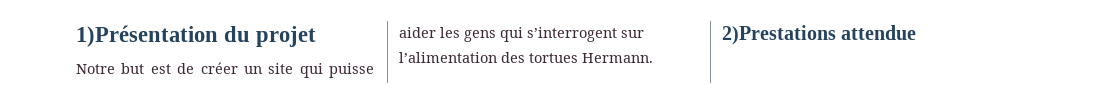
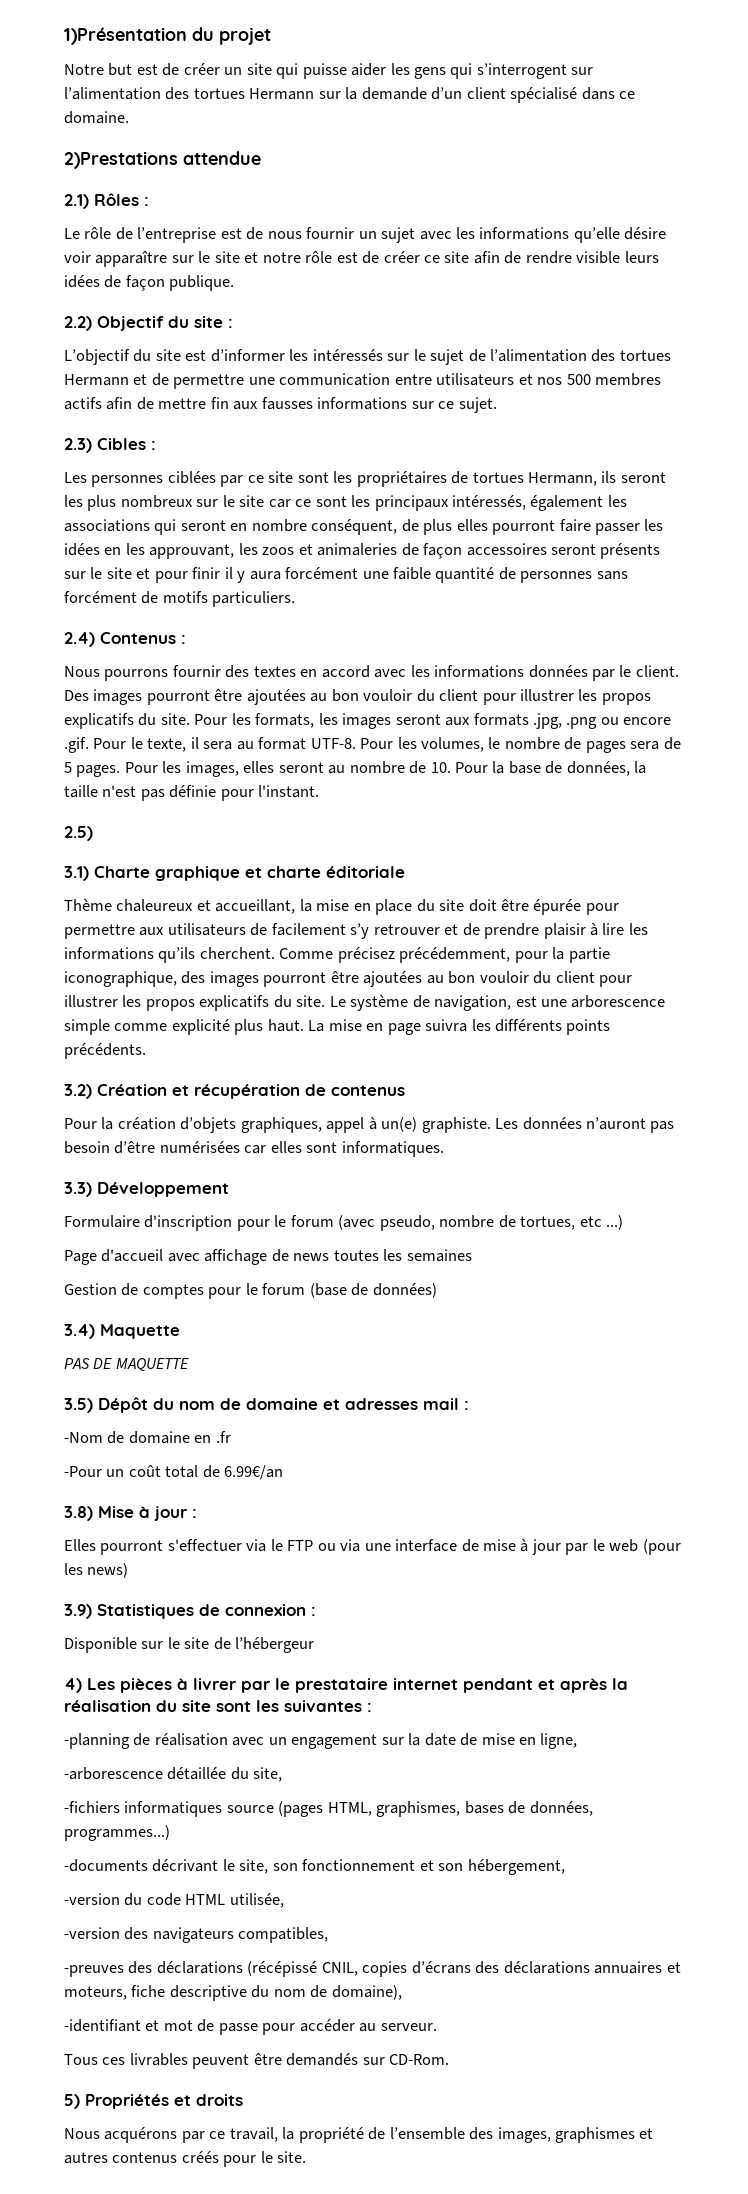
- Notre but est de créer un site qui puisse aider les gens qui s’interrogent sur l’alimentation des tortues Hermann.
+ Notre but est de créer un site qui puisse aider les gens qui s’interrogent sur l’alimentation des tortues Hermann sur la demande d’un client spécialisé dans ce domaine.
  2)Prestations attendue
+ 2.1) Rôles :
+ Le rôle de l’entreprise est de nous fournir un sujet avec les informations qu’elle désire voir apparaître sur le site et notre rôle est de créer ce site afin de rendre visible leurs idées de façon publique.
+ 2.2) Objectif du site :
+ L’objectif du site est d’informer les intéressés sur le sujet de l’alimentation des tortues Hermann et de permettre une communication entre utilisateurs et nos 500 membres actifs afin de mettre fin aux fausses informations sur ce sujet.
+ 2.3) Cibles :
+ Les personnes ciblées par ce site sont les propriétaires de tortues Hermann, ils seront les plus nombreux sur le site car ce sont les principaux intéressés, également les associations qui seront en nombre conséquent, de plus elles pourront faire passer les idées en les approuvant, les zoos et animaleries de façon accessoires seront présents sur le site et pour finir il y aura forcément une faible quantité de personnes sans forcément de motifs particuliers.
+ 2.4) Contenus :
+ Nous pourrons fournir des textes en accord avec les informations données par le client. Des images pourront être ajoutées au bon vouloir du client pour illustrer les propos explicatifs du site. Pour les formats, les images seront aux formats .jpg, .png ou encore .gif. Pour le texte, il sera au format UTF-8. Pour les volumes, le nombre de pages sera de 5 pages. Pour les images, elles seront au nombre de 10. Pour la base de données, la taille n'est pas définie pour l'instant.
+ 2.5)
+ 3.1) Charte graphique et charte éditoriale
+ Thème chaleureux et accueillant, la mise en place du site doit être épurée pour permettre aux utilisateurs de facilement s’y retrouver et de prendre plaisir à lire les informations qu’ils cherchent. Comme précisez précédemment, pour la partie iconographique, des images pourront être ajoutées au bon vouloir du client pour illustrer les propos explicatifs du site. Le système de navigation, est une arborescence simple comme explicité plus haut. La mise en page suivra les différents points précédents.
+ 3.2) Création et récupération de contenus
+ Pour la création d’objets graphiques, appel à un(e) graphiste. Les données n’auront pas besoin d’être numérisées car elles sont informatiques.
+ 3.3) Développement
+ Formulaire d'inscription pour le forum (avec pseudo, nombre de tortues, etc ...)
+ Page d'accueil avec affichage de news toutes les semaines
+ Gestion de comptes pour le forum (base de données)
+ 3.4) Maquette
+ PAS DE MAQUETTE
+ 3.5) Dépôt du nom de domaine et adresses mail :
+ -Nom de domaine en .fr
+ -Pour un coût total de 6.99€/an
+ 3.8) Mise à jour :
+ Elles pourront s'effectuer via le FTP ou via une interface de mise à jour par le web (pour les news)
+ 3.9) Statistiques de connexion :
+ Disponible sur le site de l’hébergeur
+ 4) Les pièces à livrer par le prestataire internet pendant et après la réalisation du site sont les suivantes :
+ -planning de réalisation avec un engagement sur la date de mise en ligne,
+ -arborescence détaillée du site,
+ -fichiers informatiques source (pages HTML, graphismes, bases de données, programmes...)
+ -documents décrivant le site, son fonctionnement et son hébergement,
+ -version du code HTML utilisée,
+ -version des navigateurs compatibles,
+ -preuves des déclarations (récépissé CNIL, copies d’écrans des déclarations annuaires et moteurs, fiche descriptive du nom de domaine),
+ -identifiant et mot de passe pour accéder au serveur.
+ Tous ces livrables peuvent être demandés sur CD-Rom.
+ 5) Propriétés et droits
+ Nous acquérons par ce travail, la propriété de l’ensemble des images, graphismes et autres contenus créés pour le site.

